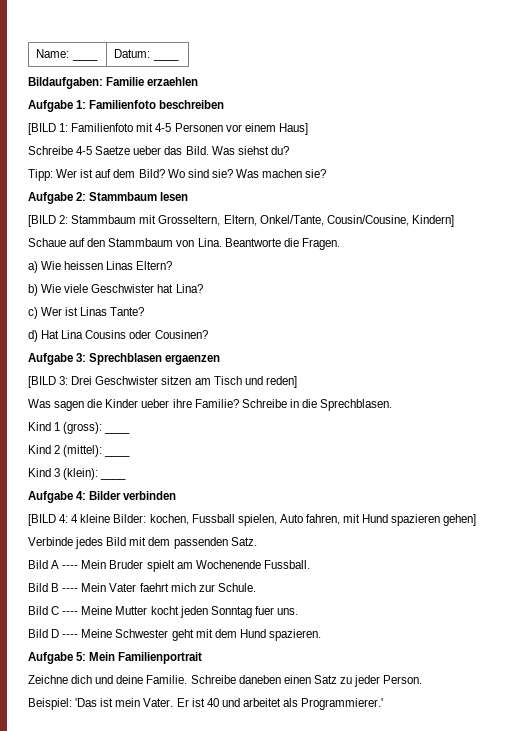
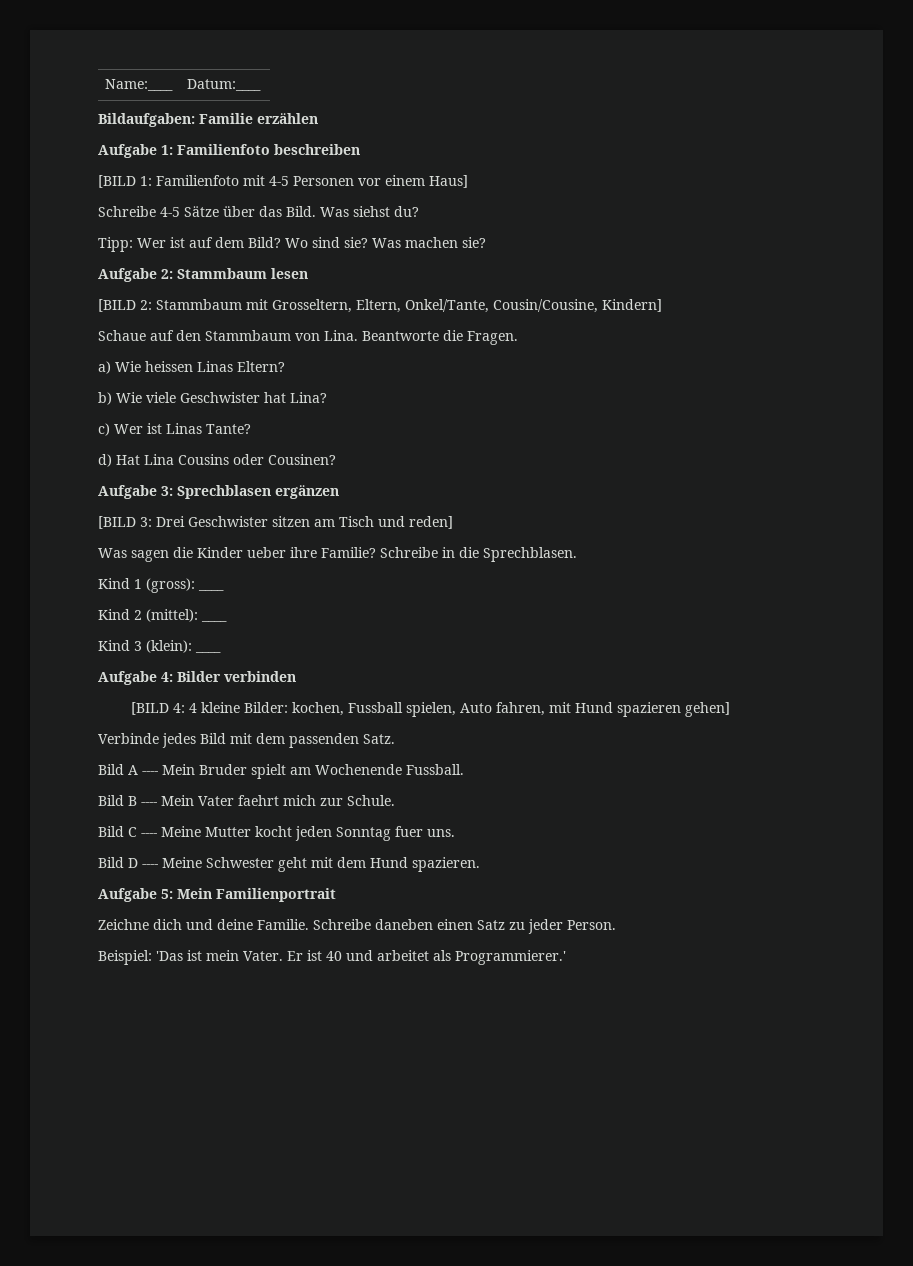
- Name: ____ | Datum: ____
+ Name:____ | Datum:____
- Bildaufgaben: Familie erzaehlen
+ Bildaufgaben: Familie erzählen
- Schreibe 4-5 Saetze ueber das Bild.
+ Schreibe 4-5 Sätze über das Bild.
- Aufgabe 3: Sprechblasen ergaenzen
+ Aufgabe 3: Sprechblasen ergänzen

